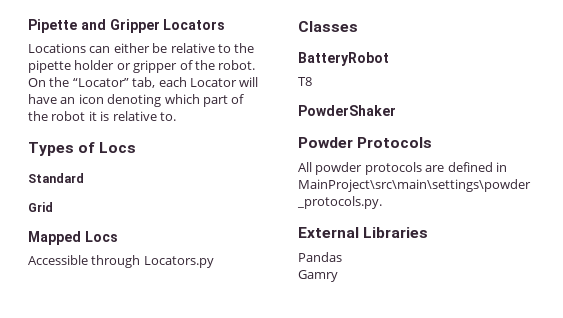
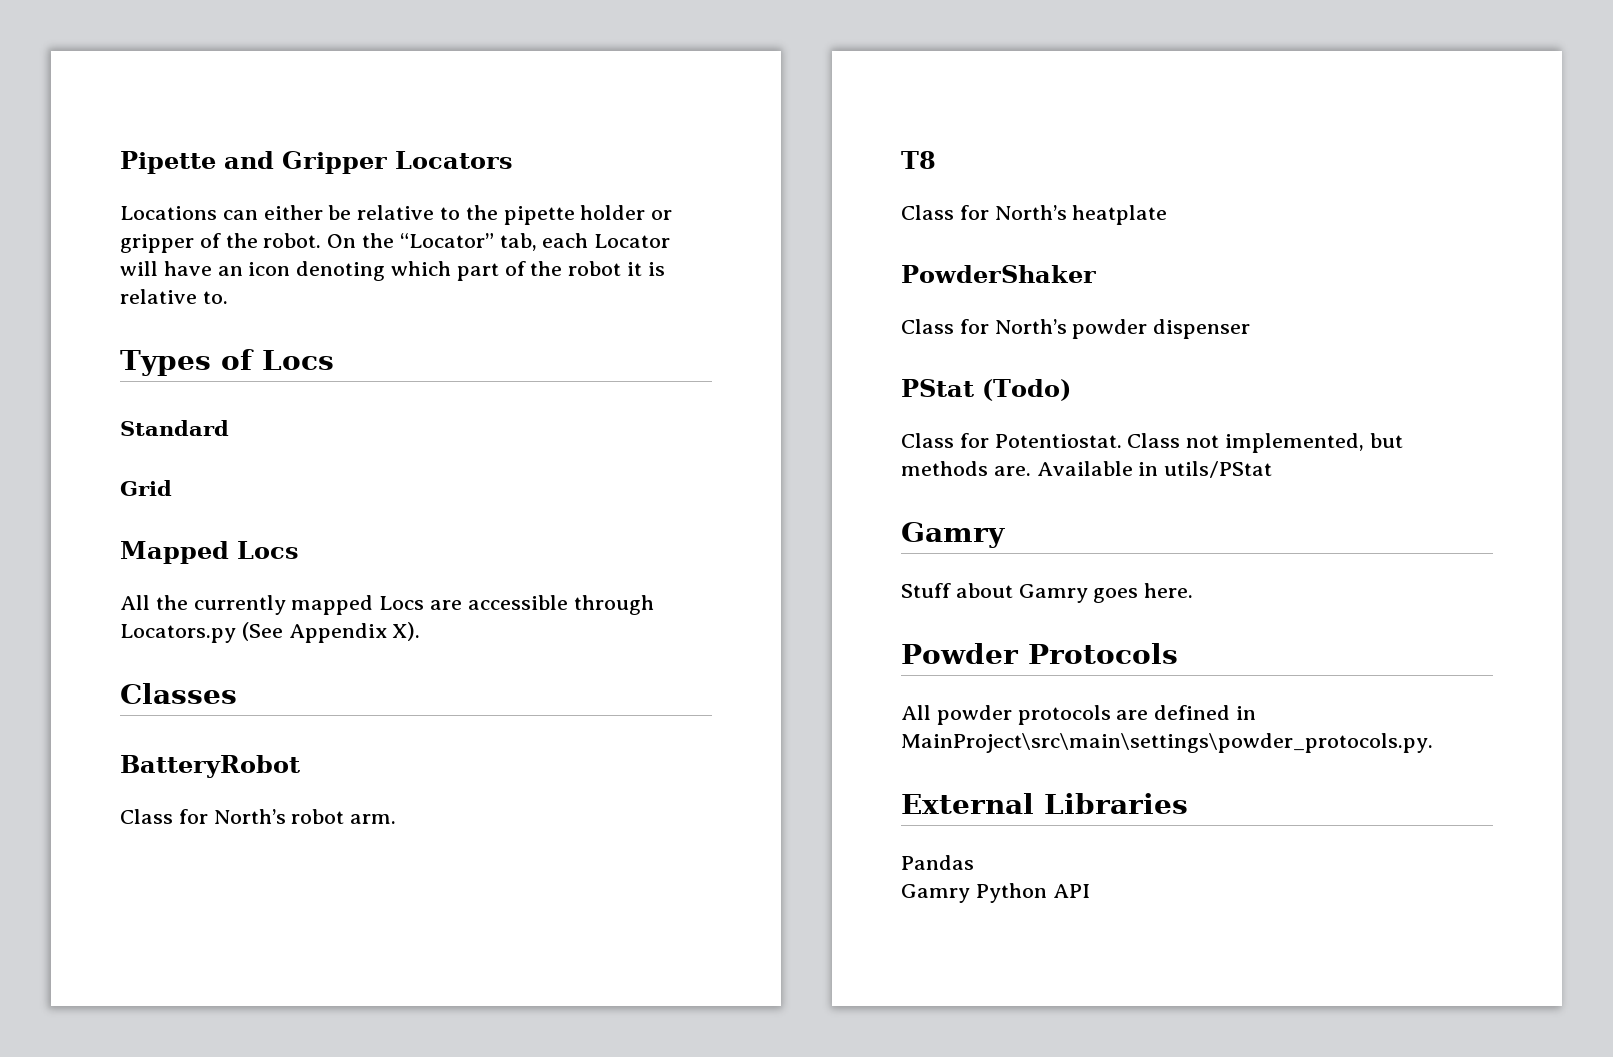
- Accessible through Locators.py
+ All the currently mapped Locs are accessible through Locators.py (See Appendix X).
+ Class for North’s robot arm.
  T8
+ Class for North’s heatplate
  PowderShaker
+ Class for North’s powder dispenser
+ PStat (Todo)
+ Class for Potentiostat. Class not implemented, but methods are. Available in utils/PStat
+ Gamry
+ Stuff about Gamry goes here.
- Gamry
+ Gamry Python API

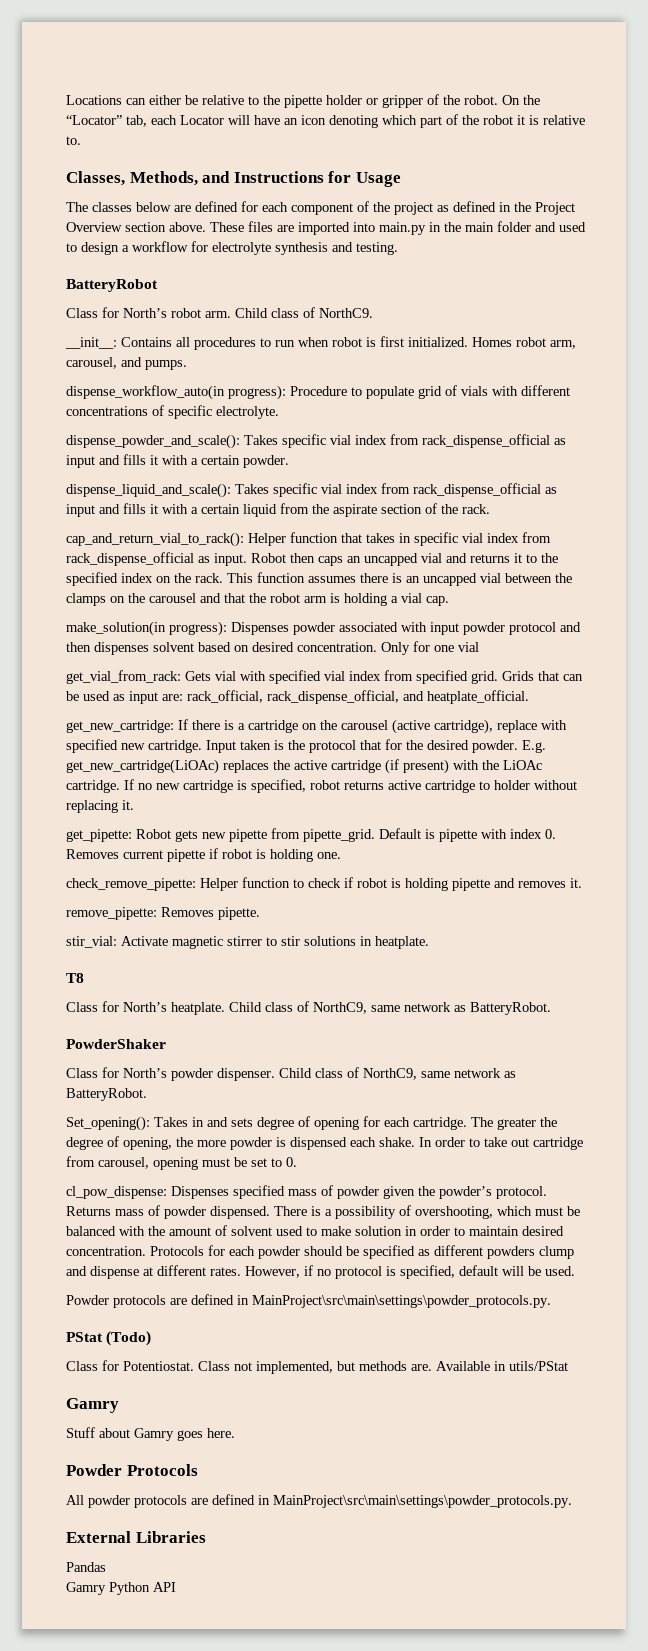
- Pipette and Gripper Locators
- Types of Locs
- Standard
- Grid
- Mapped Locs
- All the currently mapped Locs are accessible through Locators.py (See Appendix X).
- Classes
+ Classes, Methods, and Instructions for Usage
+ The classes below are defined for each component of the project as defined in the Project Overview section above. These files are imported into main.py in the main folder and used to design a workflow for electrolyte synthesis and testing.
- Class for North’s robot arm.
+ Class for North’s robot arm. Child class of NorthC9.
+ __init__: Contains all procedures to run when robot is first initialized. Homes robot arm, carousel, and pumps.
+ dispense_workflow_auto(in progress): Procedure to populate grid of vials with different concentrations of specific electrolyte.
+ dispense_powder_and_scale(): Takes specific vial index from rack_dispense_official as input and fills it with a certain powder.
+ dispense_liquid_and_scale(): Takes specific vial index from rack_dispense_official as input and fills it with a certain liquid from the aspirate section of the rack.
+ cap_and_return_vial_to_rack(): Helper function that takes in specific vial index from rack_dispense_official as input. Robot then caps an uncapped vial and returns it to the specified index on the rack. This function assumes there is an uncapped vial between the clamps on the carousel and that the robot arm is holding a vial cap.
+ make_solution(in progress): Dispenses powder associated with input powder protocol and then dispenses solvent based on desired concentration. Only for one vial
+ get_vial_from_rack: Gets vial with specified vial index from specified grid. Grids that can be used as input are: rack_official, rack_dispense_official, and heatplate_official.
+ get_new_cartridge: If there is a cartridge on the carousel (active cartridge), replace with specified new cartridge. Input taken is the protocol that for the desired powder. E.g. get_new_cartridge(LiOAc) replaces the active cartridge (if present) with the LiOAc cartridge. If no new cartridge is specified, robot returns active cartridge to holder without replacing it.
+ get_pipette: Robot gets new pipette from pipette_grid. Default is pipette with index 0. Removes current pipette if robot is holding one.
+ check_remove_pipette: Helper function to check if robot is holding pipette and removes it.
+ remove_pipette: Removes pipette.
+ stir_vial: Activate magnetic stirrer to stir solutions in heatplate.
  T8
- Class for North’s heatplate
+ Class for North’s heatplate. Child class of NorthC9, same network as BatteryRobot.
- Class for North’s powder dispenser
+ Class for North’s powder dispenser. Child class of NorthC9, same network as BatteryRobot.
+ Set_opening(): Takes in and sets degree of opening for each cartridge. The greater the degree of opening, the more powder is dispensed each shake. In order to take out cartridge from carousel, opening must be set to 0.
+ cl_pow_dispense: Dispenses specified mass of powder given the powder’s protocol. Returns mass of powder dispensed. There is a possibility of overshooting, which must be balanced with the amount of solvent used to make solution in order to maintain desired concentration. Protocols for each powder should be specified as different powders clump and dispense at different rates. However, if no protocol is specified, default will be used.
+ Powder protocols are defined in MainProject\src\main\settings\powder_protocols.py.

